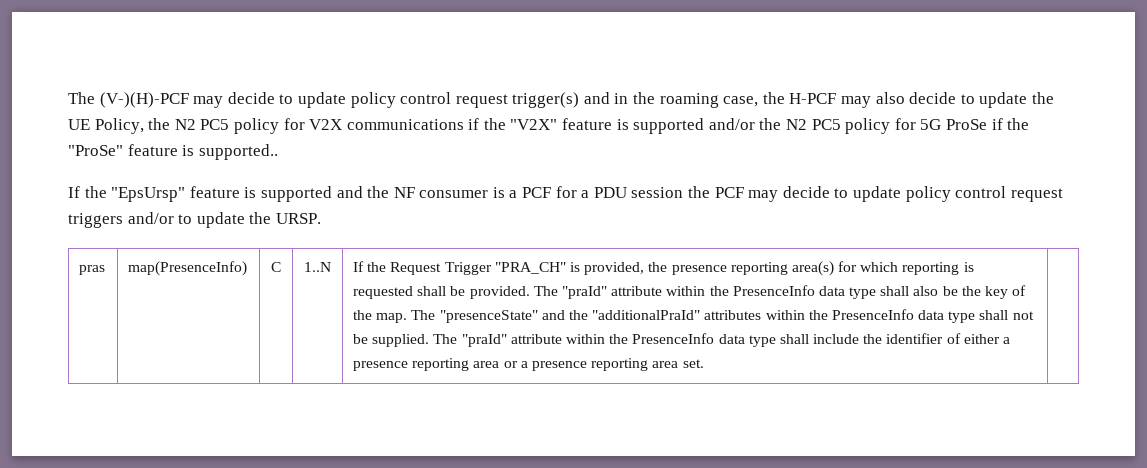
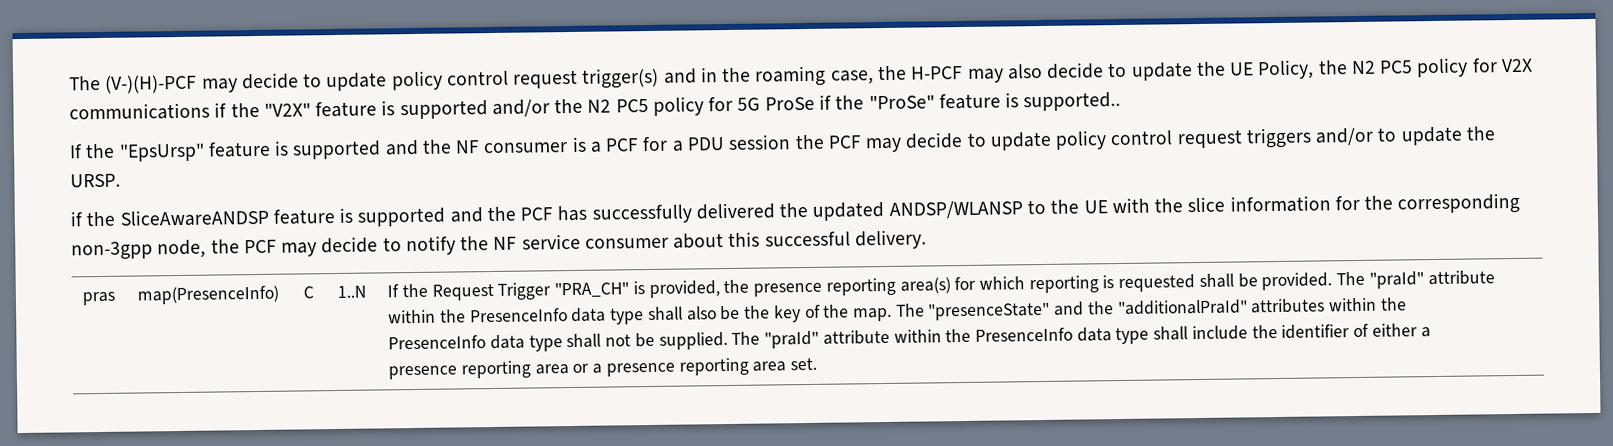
+ if the SliceAwareANDSP feature is supported and the PCF has successfully delivered the updated ANDSP/WLANSP to the UE with the slice information for the corresponding non-3gpp node, the PCF may decide to notify the NF service consumer about this successful delivery.

